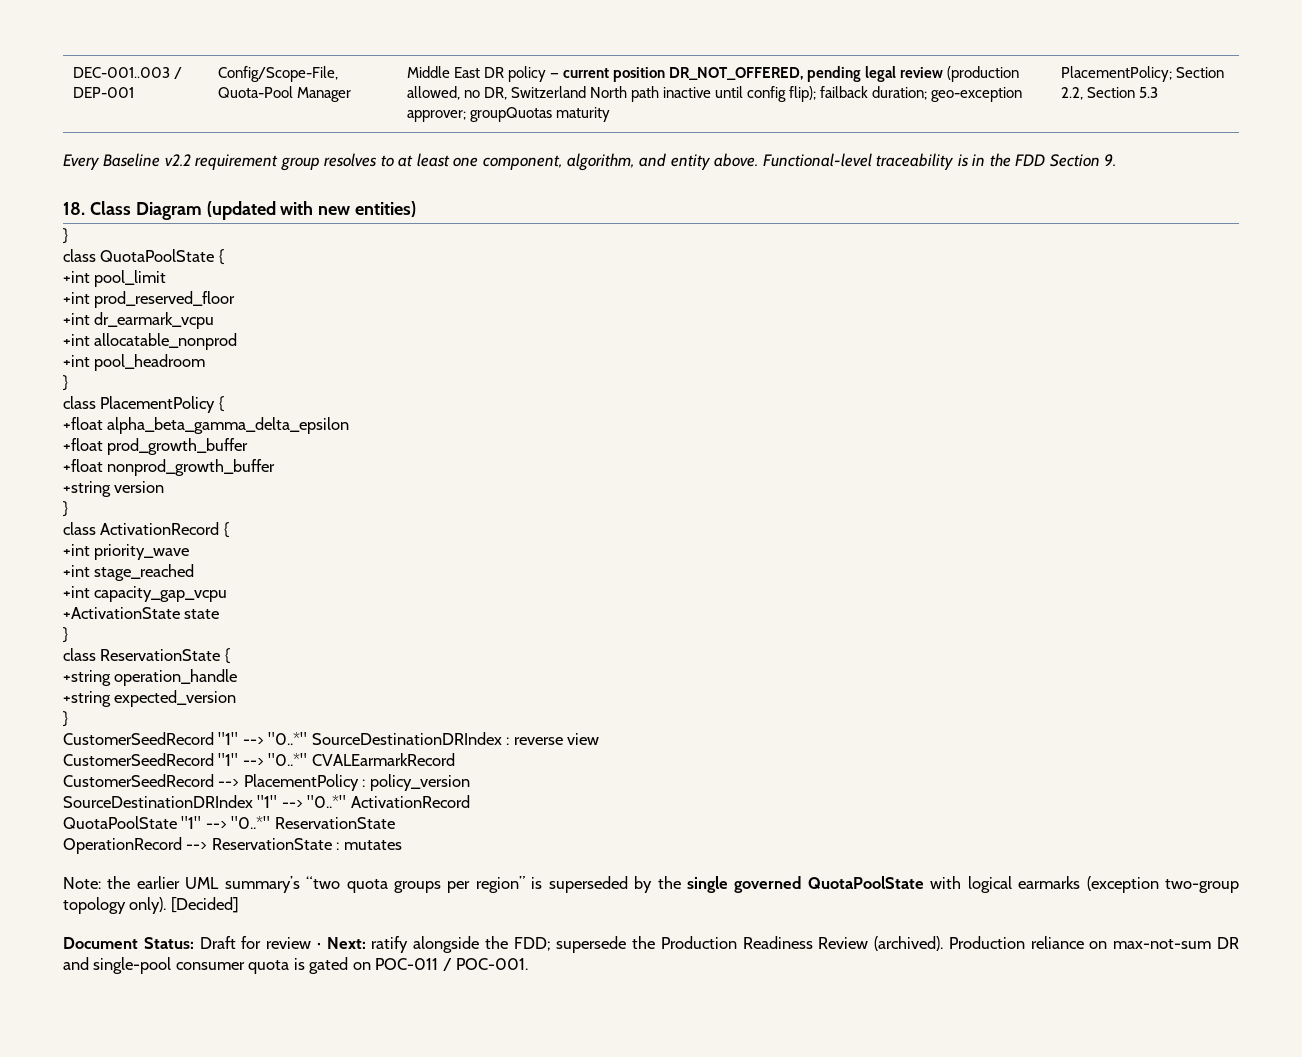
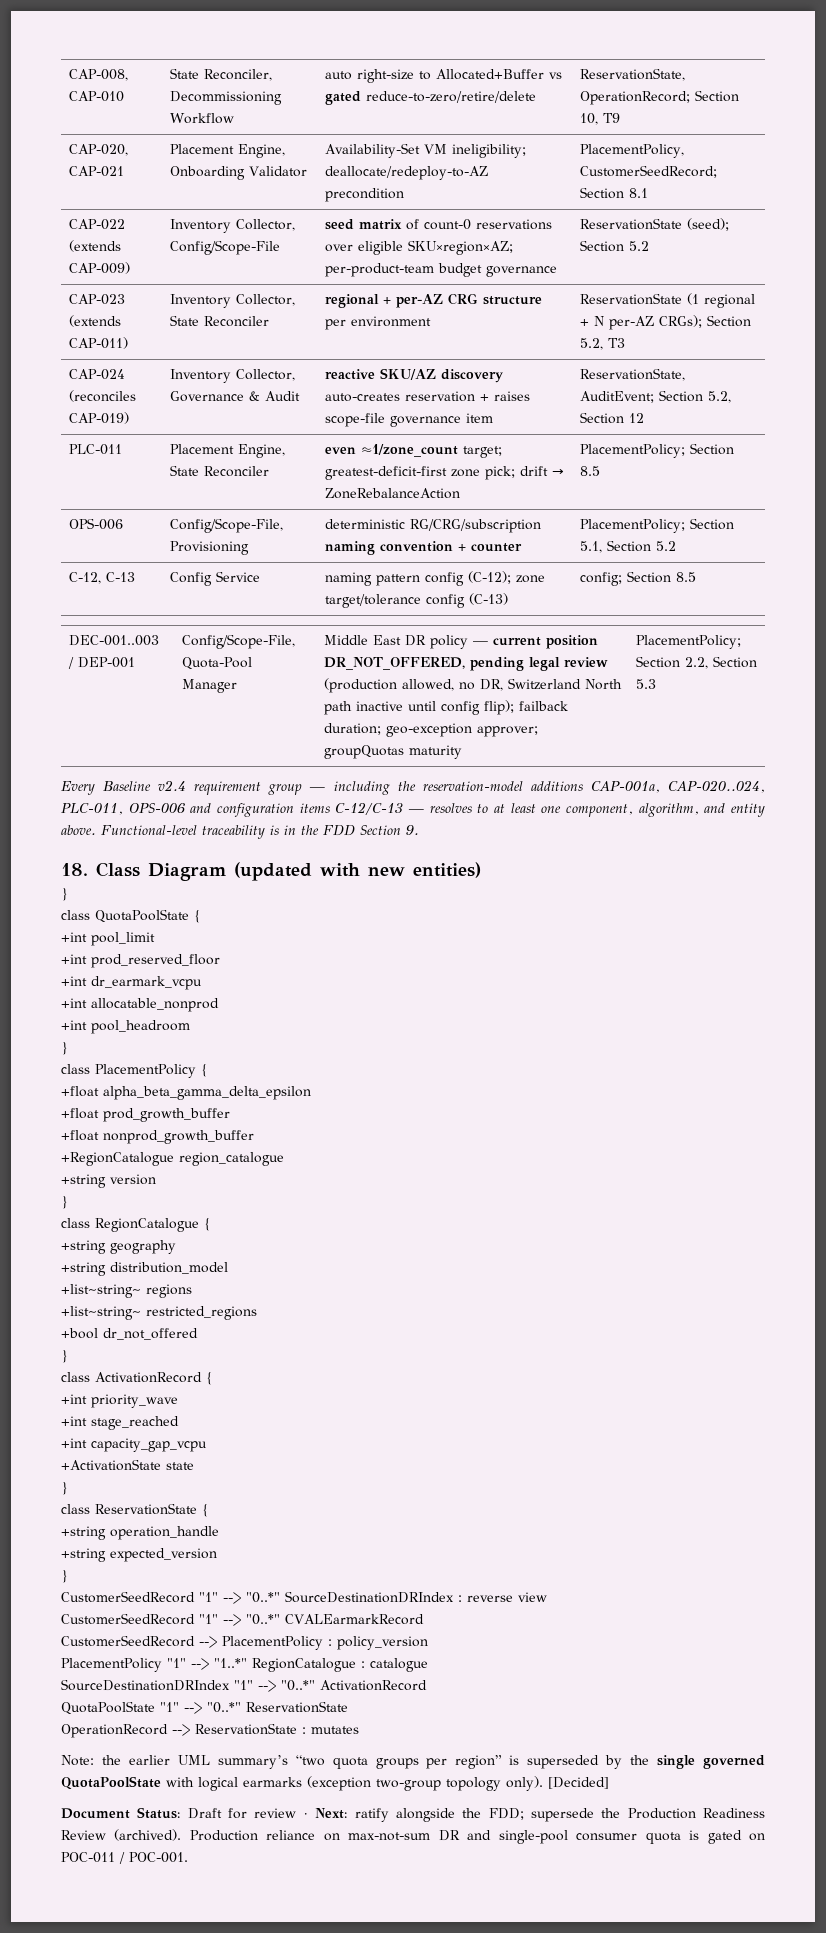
+ CAP-008, CAP-010 | State Reconciler, Decommissioning Workflow | auto right-size to Allocated+Buffer vs gated reduce-to-zero/retire/delete | ReservationState, OperationRecord; Section 10, T9
+ CAP-020, CAP-021 | Placement Engine, Onboarding Validator | Availability-Set VM ineligibility; deallocate/redeploy-to-AZ precondition | PlacementPolicy, CustomerSeedRecord; Section 8.1
+ CAP-022 (extends CAP-009) | Inventory Collector, Config/Scope-File | seed matrix of count-0 reservations over eligible SKU×region×AZ; per-product-team budget governance | ReservationState (seed); Section 5.2
+ CAP-023 (extends CAP-011) | Inventory Collector, State Reconciler | regional + per-AZ CRG structure per environment | ReservationState (1 regional + N per-AZ CRGs); Section 5.2, T3
+ CAP-024 (reconciles CAP-019) | Inventory Collector, Governance & Audit | reactive SKU/AZ discovery auto-creates reservation + raises scope-file governance item | ReservationState, AuditEvent; Section 5.2, Section 12
+ PLC-011 | Placement Engine, State Reconciler | even ≈1/zone_count target; greatest-deficit-first zone pick; drift → ZoneRebalanceAction | PlacementPolicy; Section 8.5
+ OPS-006 | Config/Scope-File, Provisioning | deterministic RG/CRG/subscription naming convention + counter | PlacementPolicy; Section 5.1, Section 5.2
+ C-12, C-13 | Config Service | naming pattern config (C-12); zone target/tolerance config (C-13) | config; Section 8.5
- Every Baseline v2.2 requirement group resolves to at least one component, algorithm, and entity above.
+ Every Baseline v2.4 requirement group — including the reservation-model additions CAP-001a, CAP-020..024, PLC-011, OPS-006 and configuration items C-12/C-13 — resolves to at least one component, algorithm, and entity above.
+ +RegionCatalogue region_catalogue
+ class RegionCatalogue {
+ +string geography
+ +string distribution_model
+ +list~string~ regions
+ +list~string~ restricted_regions
+ +bool dr_not_offered
+ }
+ PlacementPolicy "1" --> "1..*" RegionCatalogue : catalogue

